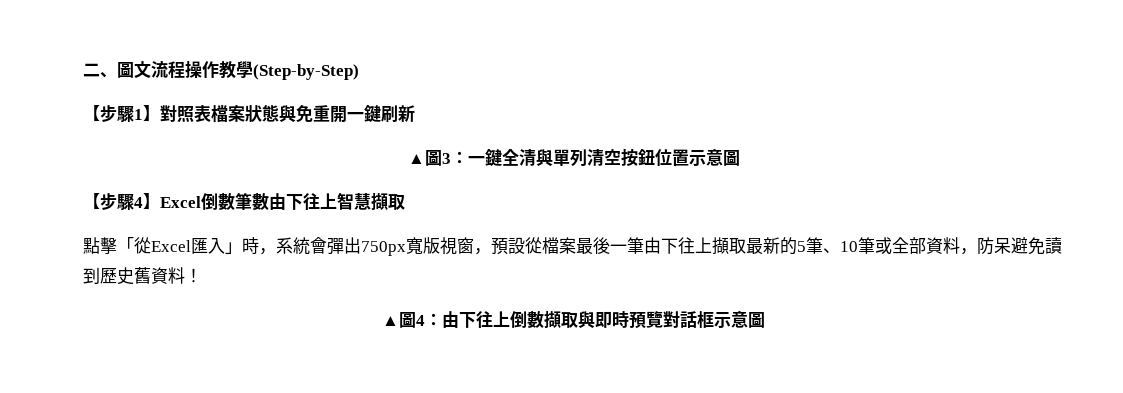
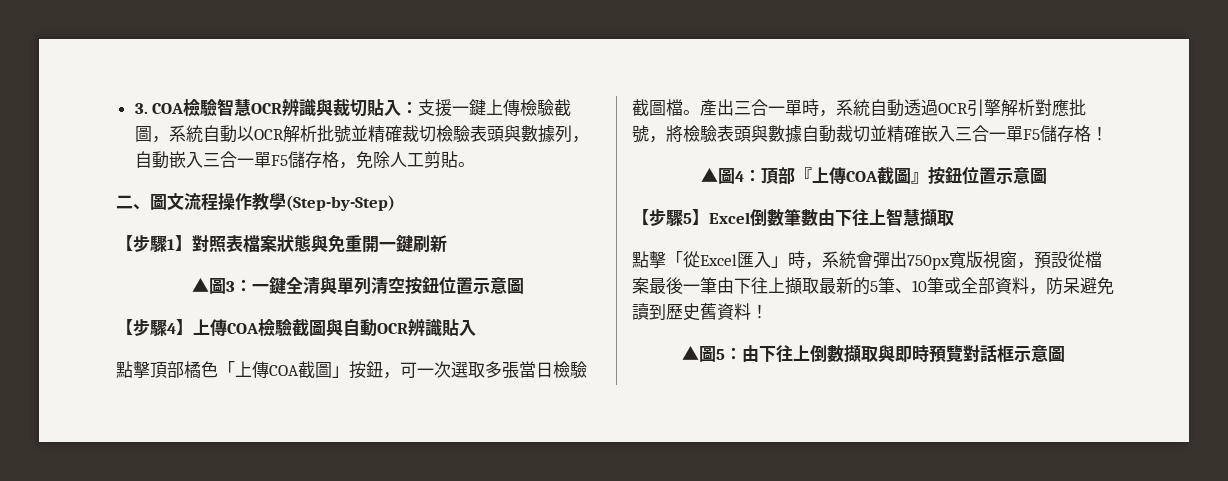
+ 3. COA檢驗智慧OCR辨識與裁切貼入：支援一鍵上傳檢驗截圖，系統自動以OCR解析批號並精確裁切檢驗表頭與數據列，自動嵌入三合一單F5儲存格，免除人工剪貼。
- 【步驟4】Excel倒數筆數由下往上智慧擷取
+ 【步驟4】上傳COA檢驗截圖與自動OCR辨識貼入
+ 點擊頂部橘色「上傳COA截圖」按鈕，可一次選取多張當日檢驗截圖檔。產出三合一單時，系統自動透過OCR引擎解析對應批號，將檢驗表頭與數據自動裁切並精確嵌入三合一單F5儲存格！
+ ▲圖4：頂部『上傳COA截圖』按鈕位置示意圖
+ 【步驟5】Excel倒數筆數由下往上智慧擷取
- ▲圖4：由下往上倒數擷取與即時預覽對話框示意圖
+ ▲圖5：由下往上倒數擷取與即時預覽對話框示意圖

